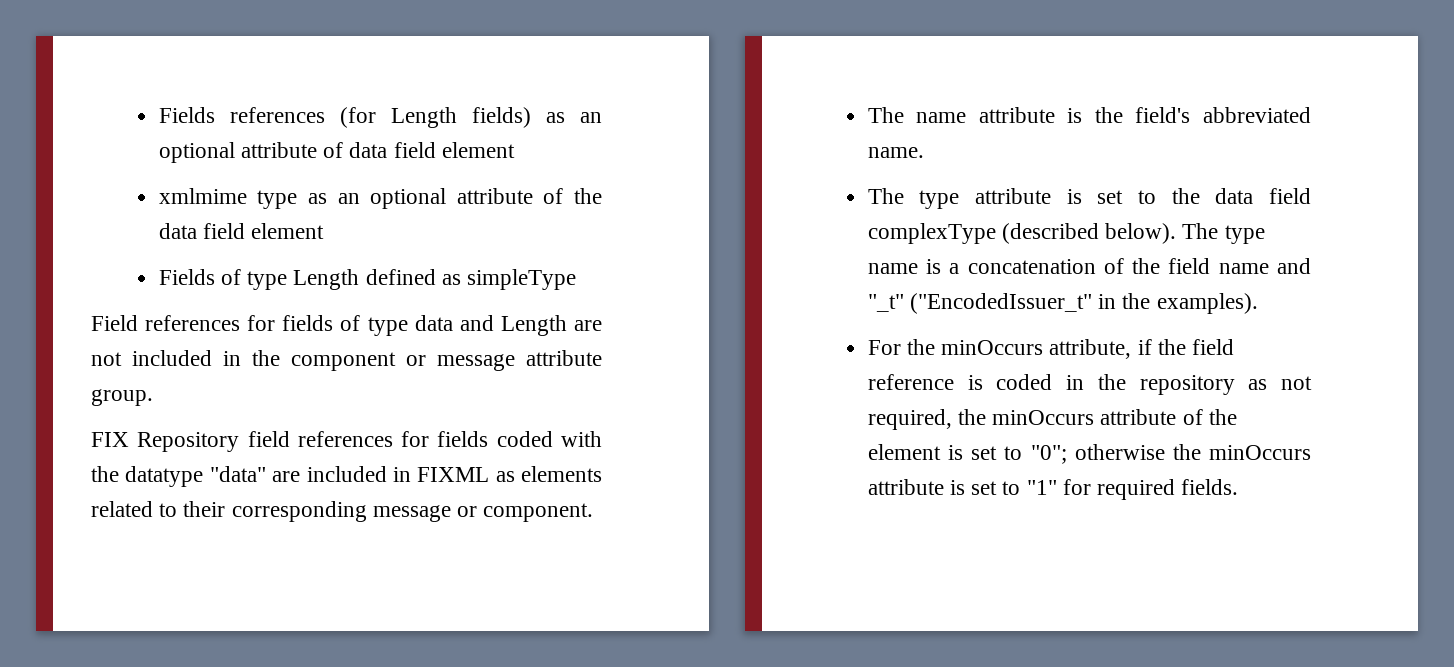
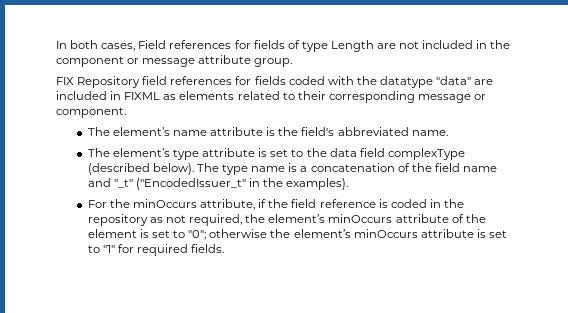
- Fields references (for Length fields) as an optional attribute of data field element
- xmlmime type as an optional attribute of the data field element
- Fields of type Length defined as simpleType
- Field references for fields of type data and Length are not included in the component or message attribute group.
+ In both cases, Field references for fields of type Length are not included in the component or message attribute group.
- The name attribute is the field's abbreviated name.
+ The element’s name attribute is the field's abbreviated name.
- The type attribute is set to the data field complexType (described below).
+ The element’s type attribute is set to the data field complexType (described below).
- For the minOccurs attribute, if the field reference is coded in the repository as not required, the minOccurs attribute of the element is set to "0"; otherwise the minOccurs attribute is set to "1" for required fields.
+ For the minOccurs attribute, if the field reference is coded in the repository as not required, the element’s minOccurs attribute of the element is set to "0"; otherwise the element’s minOccurs attribute is set to "1" for required fields.

